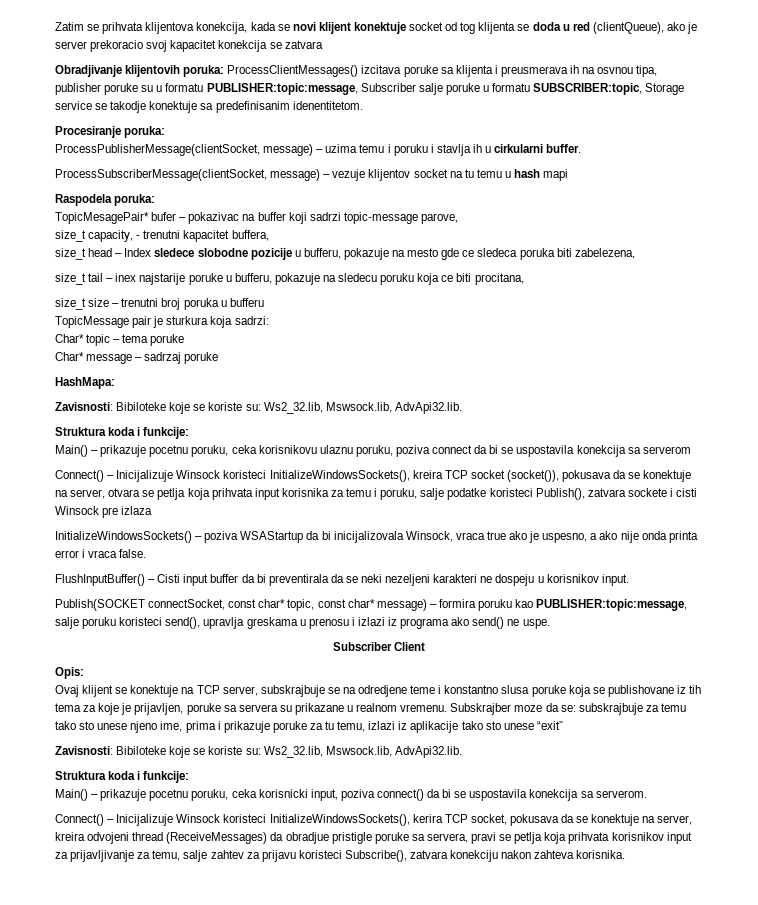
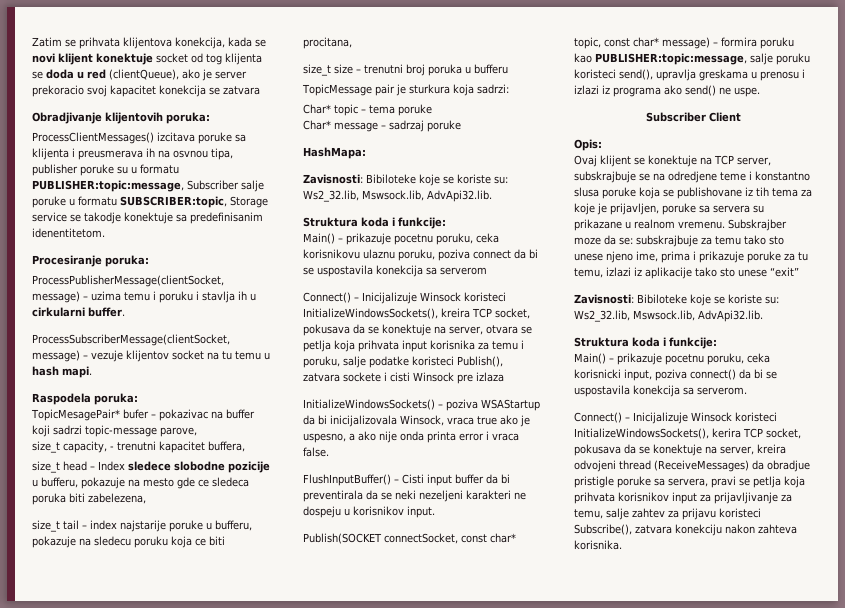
- Obradjivanje klijentovih poruka: ProcessClientMessages() izcitava poruke sa klijenta i preusmerava ih na osvnou tipa, publisher poruke su u formatu PUBLISHER:topic:message, Subscriber salje poruke u formatu SUBSCRIBER:topic, Storage service se takodje konektuje sa predefinisanim idenentitetom.
+ Obradjivanje klijentovih poruka:
+ ProcessClientMessages() izcitava poruke sa klijenta i preusmerava ih na osvnou tipa, publisher poruke su u formatu PUBLISHER:topic:message, Subscriber salje poruke u formatu SUBSCRIBER:topic, Storage service se takodje konektuje sa predefinisanim idenentitetom.
- ProcessSubscriberMessage(clientSocket, message) – vezuje klijentov socket na tu temu u hash mapi
+ ProcessSubscriberMessage(clientSocket, message) – vezuje klijentov socket na tu temu u hash mapi.
- size_t tail – inex najstarije poruke u bufferu, pokazuje na sledecu poruku koja ce biti procitana,
+ size_t tail – index najstarije poruke u bufferu, pokazuje na sledecu poruku koja ce biti procitana,
- Connect() – Inicijalizuje Winsock koristeci InitializeWindowsSockets(), kreira TCP socket (socket()), pokusava da se konektuje na server, otvara se petlja koja prihvata input korisnika za temu i poruku, salje podatke koristeci Publish(), zatvara sockete i cisti Winsock pre izlaza
+ Connect() – Inicijalizuje Winsock koristeci InitializeWindowsSockets(), kreira TCP socket, pokusava da se konektuje na server, otvara se petlja koja prihvata input korisnika za temu i poruku, salje podatke koristeci Publish(), zatvara sockete i cisti Winsock pre izlaza

